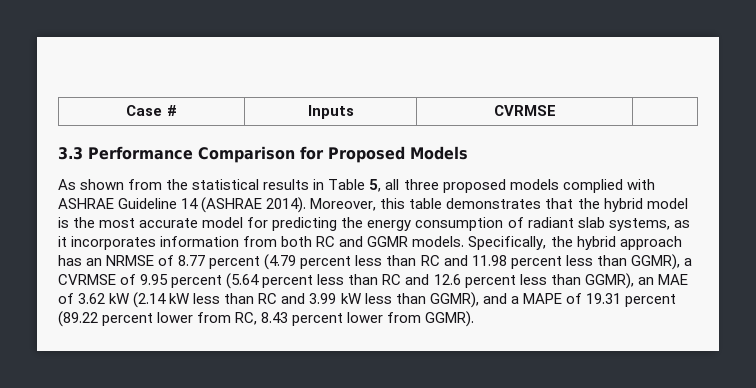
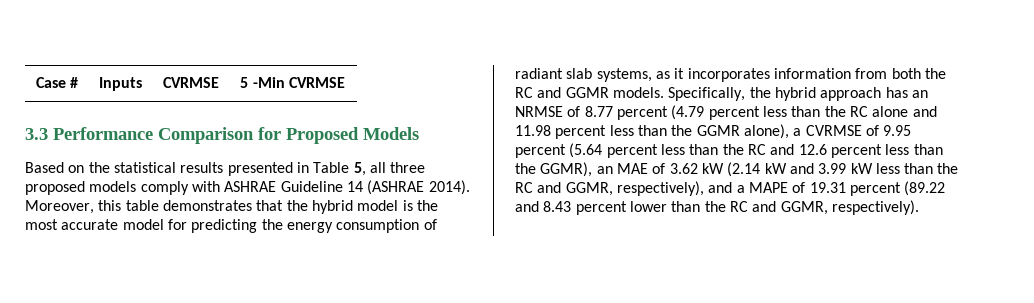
- Case # | Inputs | CVRMSE |
+ Case # | Inputs | CVRMSE | 5 -Min CVRMSE
- As shown from the statistical results in Table 5, all three proposed models complied with ASHRAE Guideline 14 (ASHRAE 2014).
+ Based on the statistical results presented in Table 5, all three proposed models comply with ASHRAE Guideline 14 (ASHRAE 2014).
- Moreover, this table demonstrates that the hybrid model is the most accurate model for predicting the energy consumption of radiant slab systems, as it incorporates information from both RC and GGMR models.
+ Moreover, this table demonstrates that the hybrid model is the most accurate model for predicting the energy consumption of radiant slab systems, as it incorporates information from both the RC and GGMR models.
- Specifically, the hybrid approach has an NRMSE of 8.77 percent (4.79 percent less than RC and 11.98 percent less than GGMR), a CVRMSE of 9.95 percent (5.64 percent less than RC and 12.6 percent less than GGMR), an MAE of 3.62 kW (2.14 kW less than RC and 3.99 kW less than GGMR), and a MAPE of 19.31 percent (89.22 percent lower from RC, 8.43 percent lower from GGMR).
+ Specifically, the hybrid approach has an NRMSE of 8.77 percent (4.79 percent less than the RC alone and 11.98 percent less than the GGMR alone), a CVRMSE of 9.95 percent (5.64 percent less than the RC and 12.6 percent less than the GGMR), an MAE of 3.62 kW (2.14 kW and 3.99 kW less than the RC and GGMR, respectively), and a MAPE of 19.31 percent (89.22 and 8.43 percent lower than the RC and GGMR, respectively).

